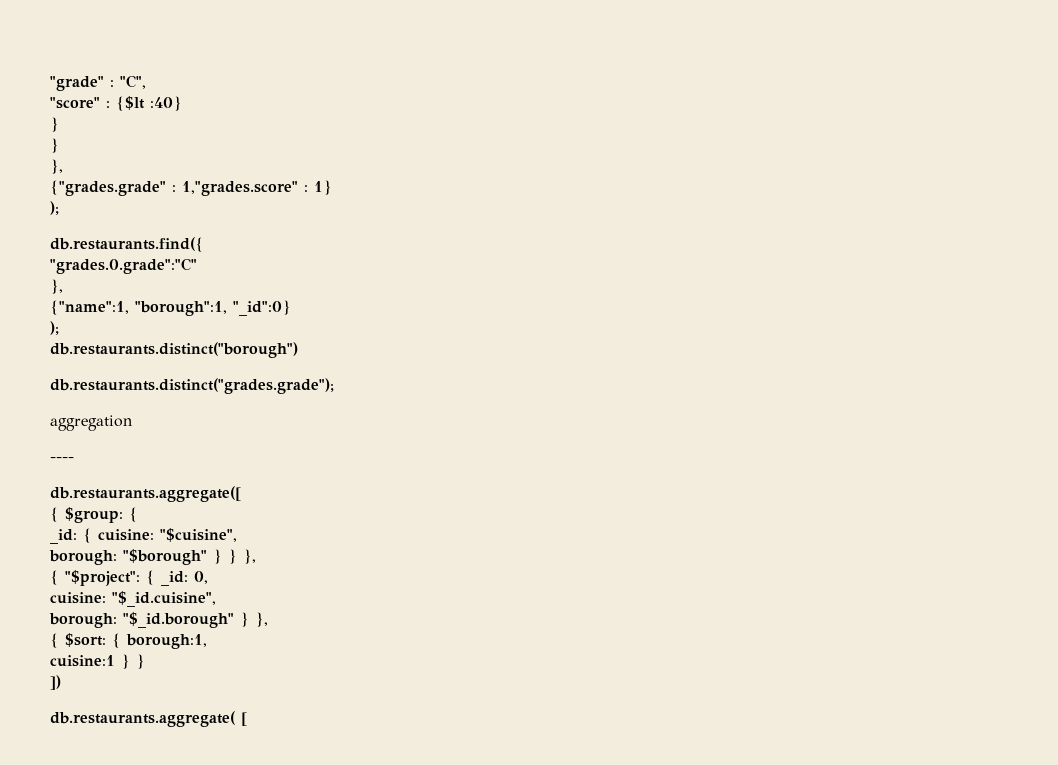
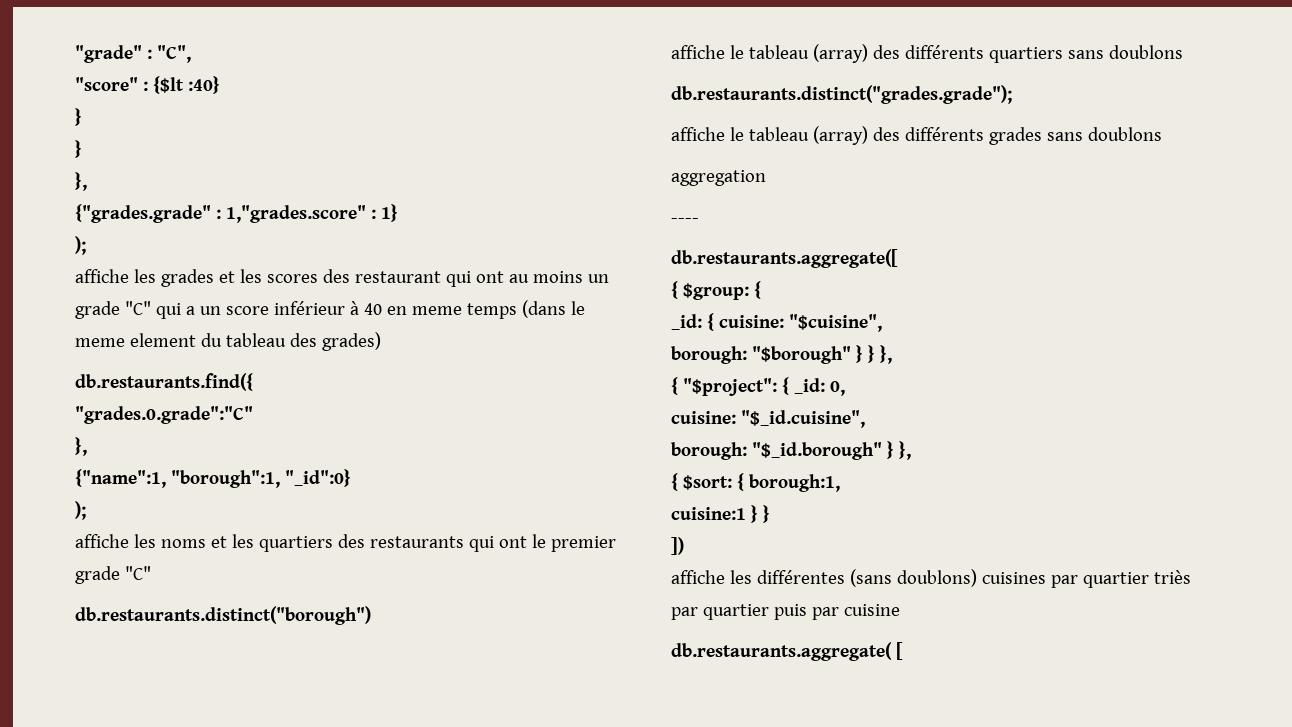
+ affiche les grades et les scores des restaurant qui ont au moins un grade "C" qui a un score inférieur à 40 en meme temps (dans le meme element du tableau des grades)
+ affiche les noms et les quartiers des restaurants qui ont le premier grade "C"
  db.restaurants.distinct("borough")
+ affiche le tableau (array) des différents quartiers sans doublons
  db.restaurants.distinct("grades.grade");
+ affiche le tableau (array) des différents grades sans doublons
+ affiche les différentes (sans doublons) cuisines par quartier triès par quartier puis par cuisine

